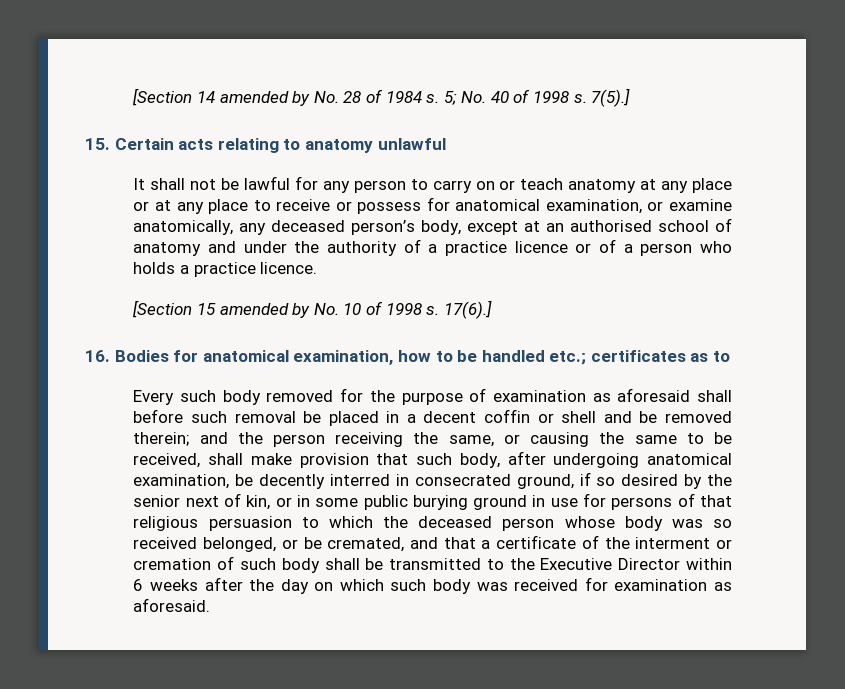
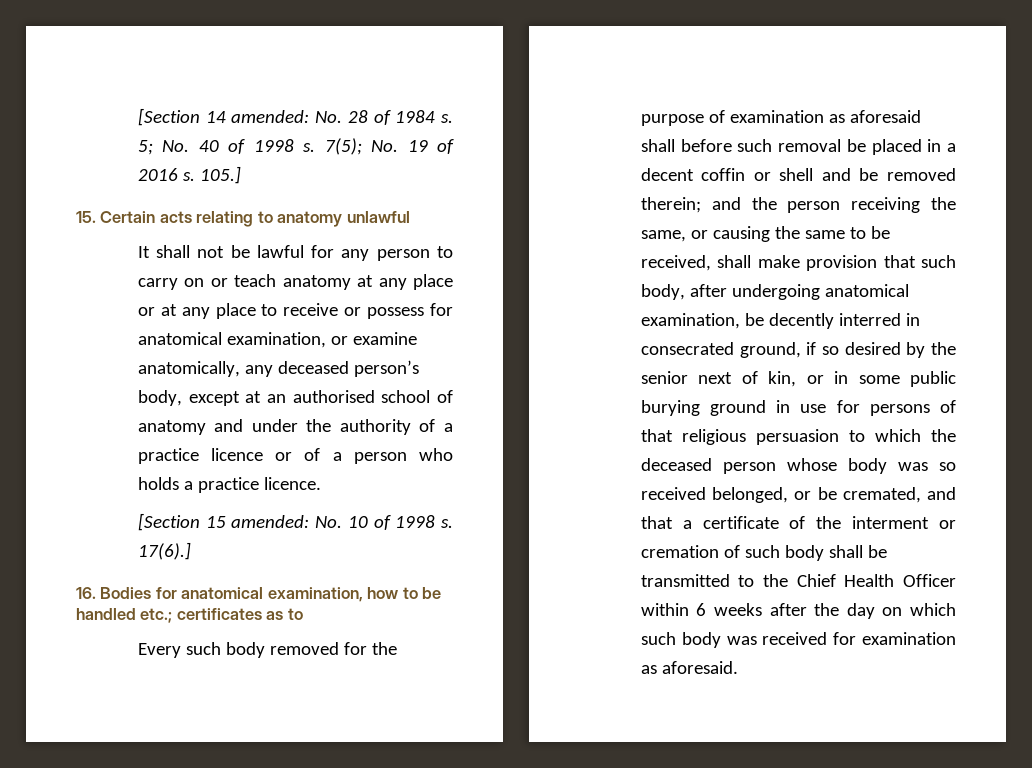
- [Section 14 amended by No. 28 of 1984 s.
+ [Section 14 amended: No. 28 of 1984 s.
- 7(5).]
+ 7(5); No. 19 of 2016 s. 105.]
- [Section 15 amended by No. 10 of 1998 s.
+ [Section 15 amended: No. 10 of 1998 s.
- and the person receiving the same, or causing the same to be received, shall make provision that such body, after undergoing anatomical examination, be decently interred in consecrated ground, if so desired by the senior next of kin, or in some public burying ground in use for persons of that religious persuasion to which the deceased person whose body was so received belonged, or be cremated, and that a certificate of the interment or cremation of such body shall be transmitted to the Executive Director within 6 weeks after the day on which such body was received for examination as aforesaid.
+ and the person receiving the same, or causing the same to be received, shall make provision that such body, after undergoing anatomical examination, be decently interred in consecrated ground, if so desired by the senior next of kin, or in some public burying ground in use for persons of that religious persuasion to which the deceased person whose body was so received belonged, or be cremated, and that a certificate of the interment or cremation of such body shall be transmitted to the Chief Health Officer within 6 weeks after the day on which such body was received for examination as aforesaid.

